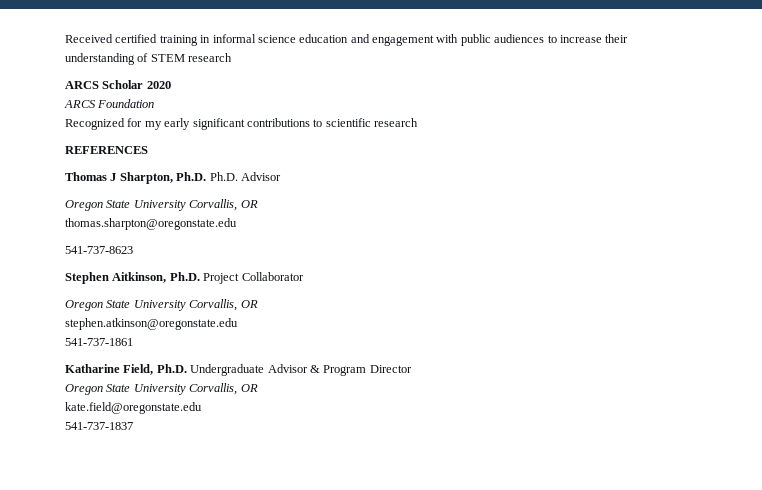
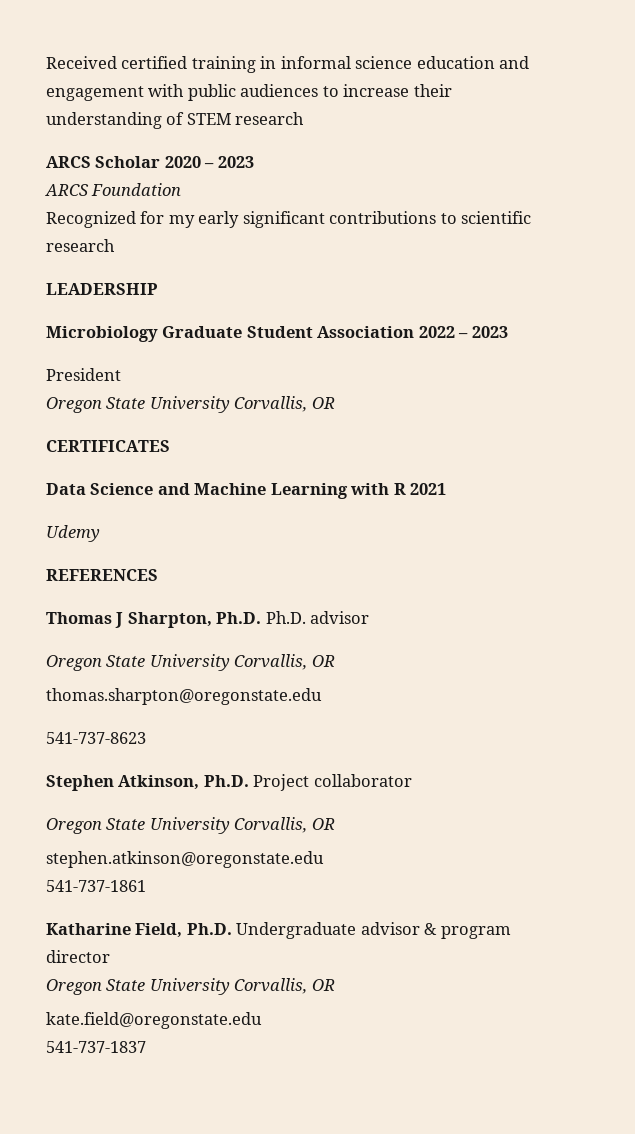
- ARCS Scholar 2020
+ ARCS Scholar 2020 – 2023
+ LEADERSHIP
+ Microbiology Graduate Student Association 2022 – 2023
+ President
+ Oregon State University Corvallis, OR
+ CERTIFICATES
+ Data Science and Machine Learning with R 2021
+ Udemy
- Thomas J Sharpton, Ph.D. Ph.D. Advisor
+ Thomas J Sharpton, Ph.D. Ph.D. advisor
- Stephen Aitkinson, Ph.D. Project Collaborator
+ Stephen Atkinson, Ph.D. Project collaborator
- Katharine Field, Ph.D. Undergraduate Advisor & Program Director
+ Katharine Field, Ph.D. Undergraduate advisor & program director

